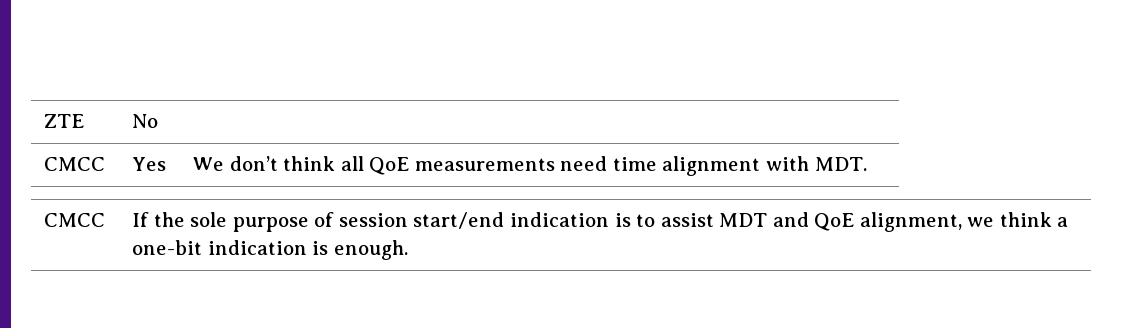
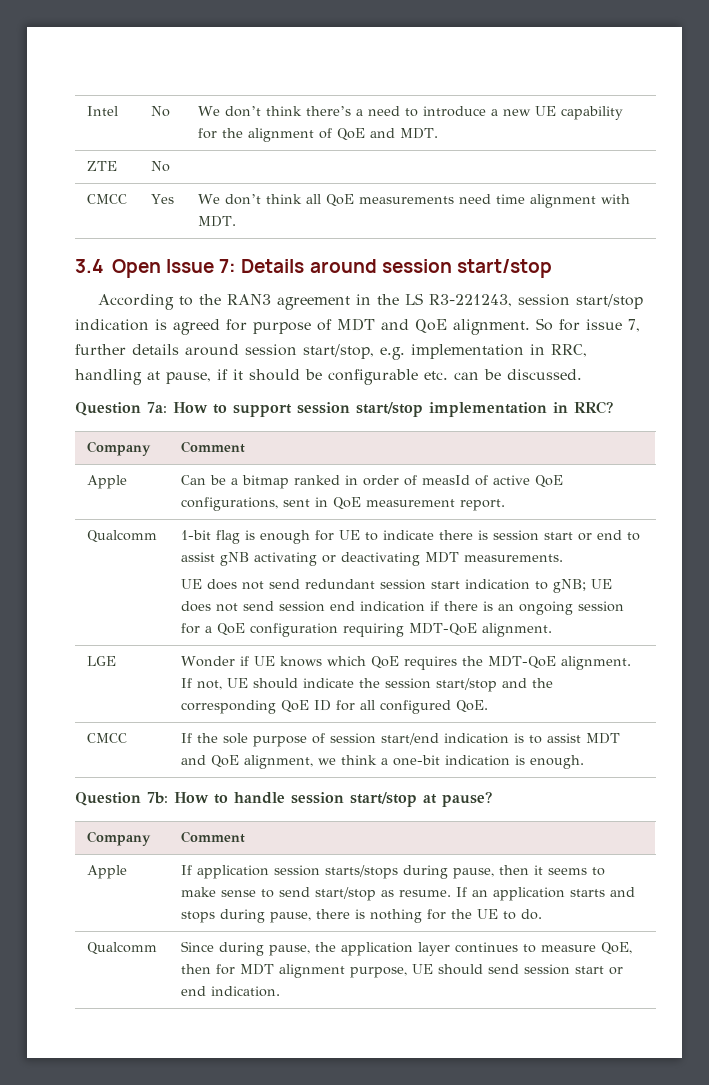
+ Intel | No | We don’t think there’s a need to introduce a new UE capability for the alignment of QoE and MDT.
+ 3.4 Open Issue 7: Details around session start/stop
+ According to the RAN3 agreement in the LS R3-221243, session start/stop indication is agreed for purpose of MDT and QoE alignment. So for issue 7, further details around session start/stop, e.g. implementation in RRC, handling at pause, if it should be configurable etc. can be discussed.
+ Question 7a: How to support session start/stop implementation in RRC?
+ Company | Comment
+ Apple | Can be a bitmap ranked in order of measId of active QoE configurations, sent in QoE measurement report.
+ Qualcomm | 1-bit flag is enough for UE to indicate there is session start or end to assist gNB activating or deactivating MDT measurements.
+ UE does not send redundant session start indication to gNB; UE does not send session end indication if there is an ongoing session for a QoE configuration requiring MDT-QoE alignment.
+ LGE | Wonder if UE knows which QoE requires the MDT-QoE alignment. If not, UE should indicate the session start/stop and the corresponding QoE ID for all configured QoE.
+ Question 7b: How to handle session start/stop at pause?
+ Company | Comment
+ Apple | If application session starts/stops during pause, then it seems to make sense to send start/stop as resume. If an application starts and stops during pause, there is nothing for the UE to do.
+ Qualcomm | Since during pause, the application layer continues to measure QoE, then for MDT alignment purpose, UE should send session start or end indication.

